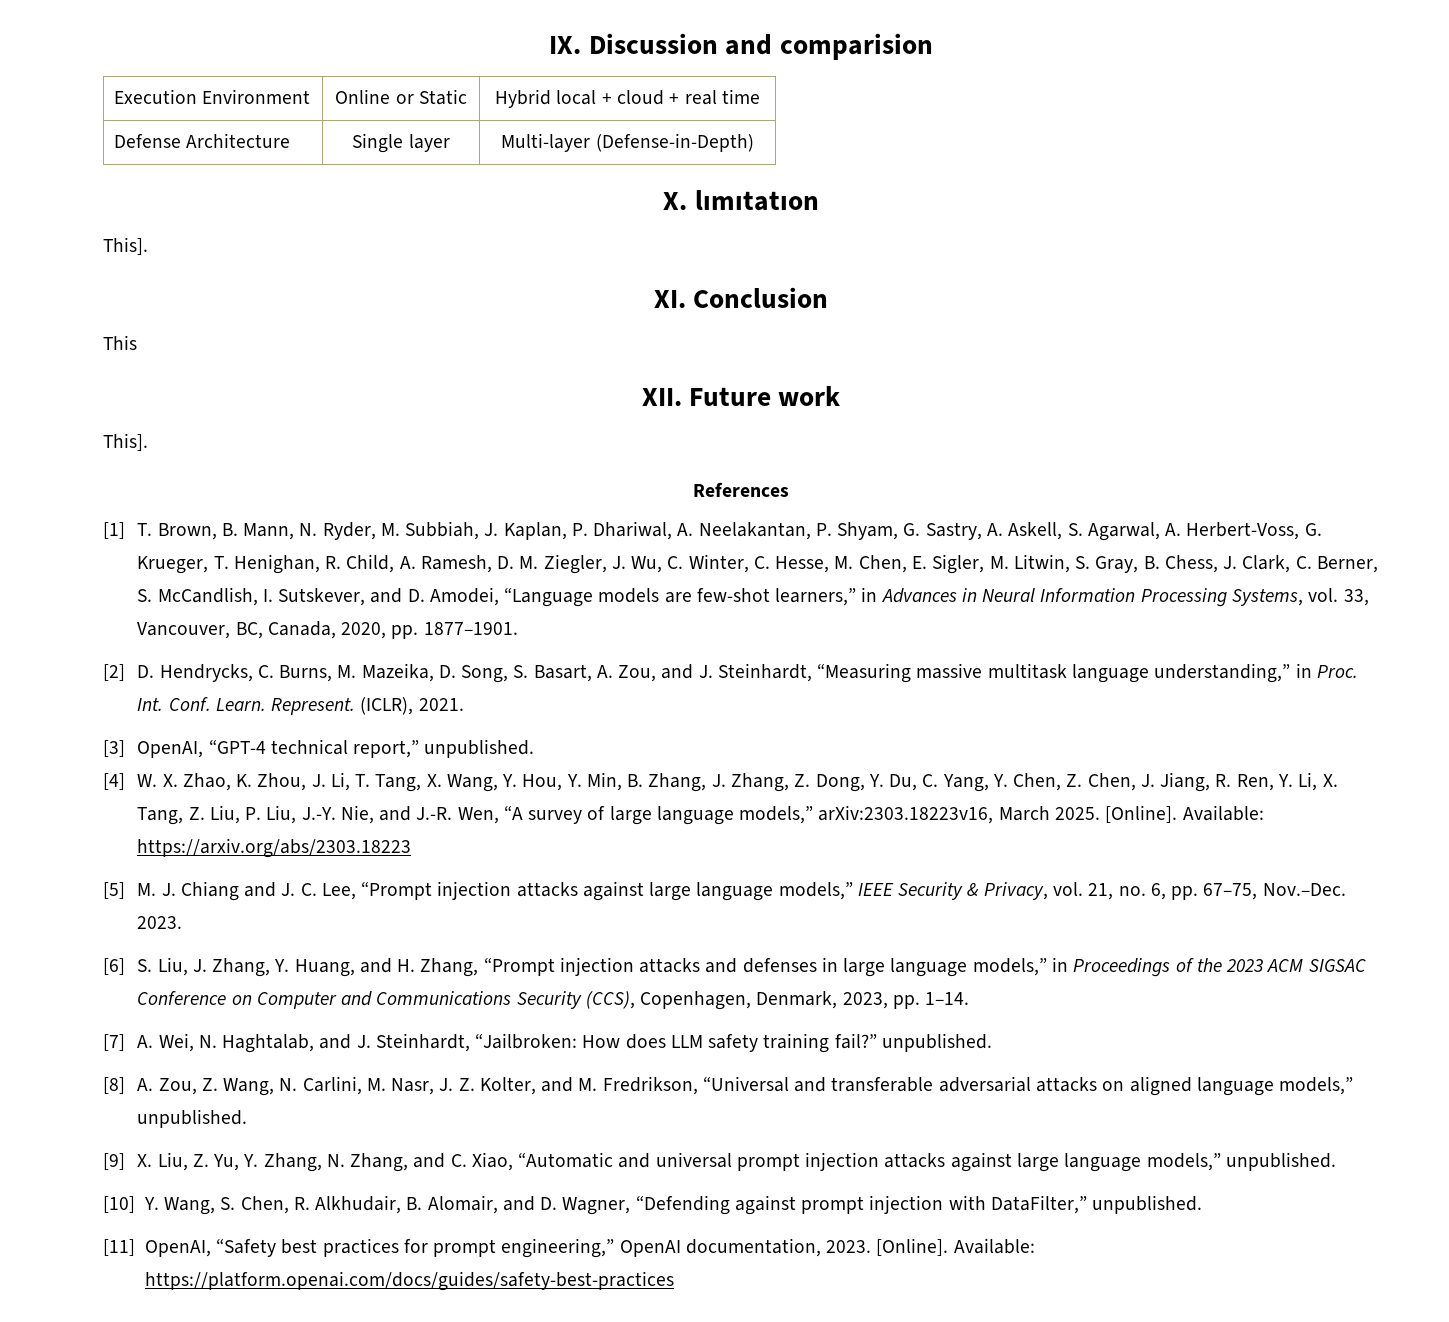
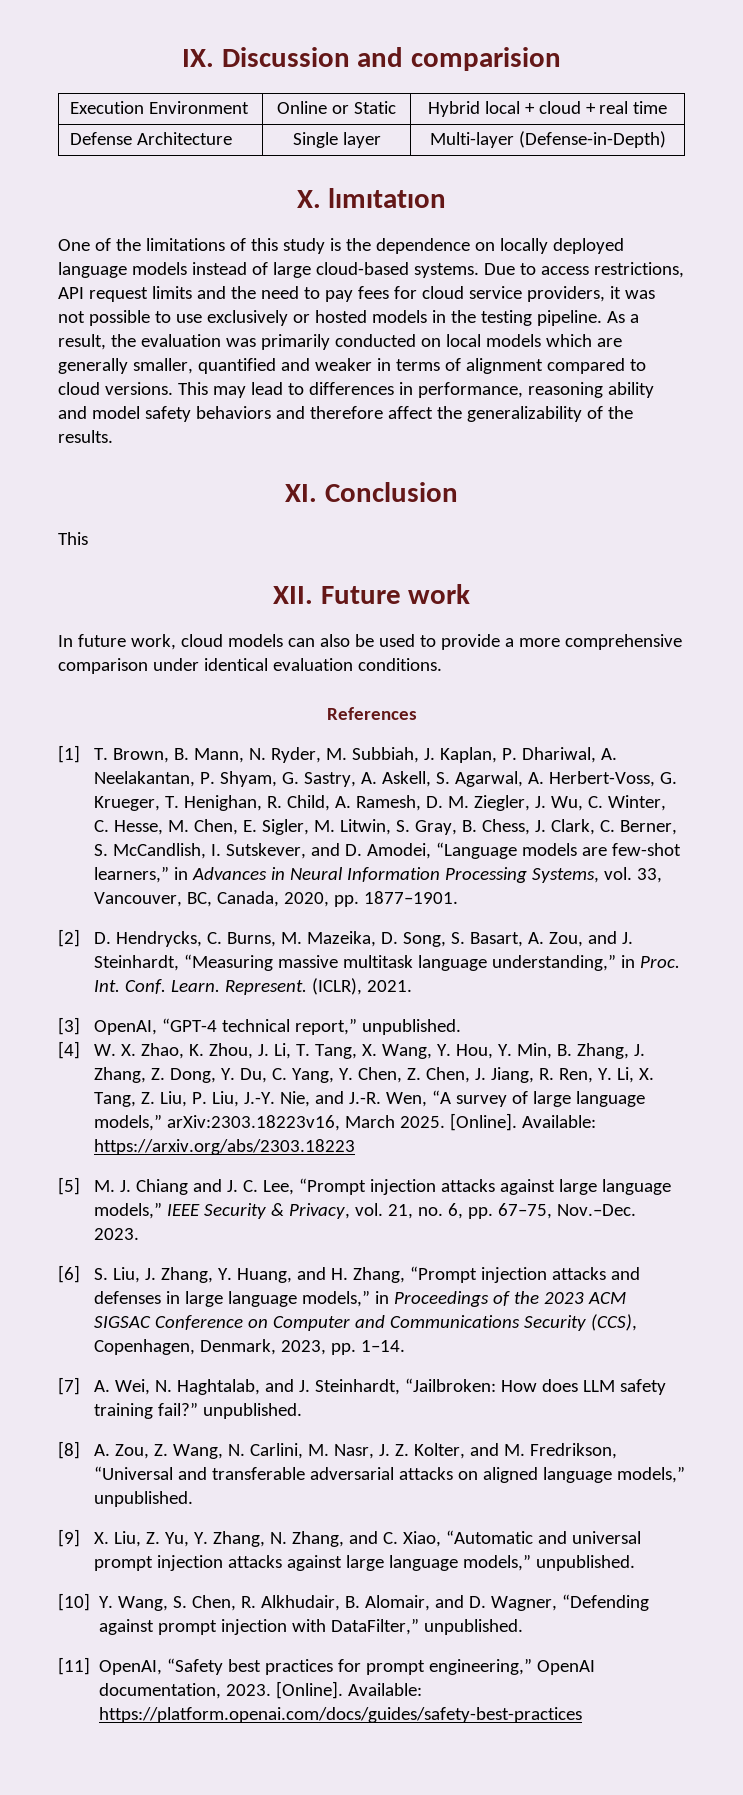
  X. lımıtatıon
- This].
+ One of the limitations of this study is the dependence on locally deployed language models instead of large cloud-based systems. Due to access restrictions, API request limits and the need to pay fees for cloud service providers, it was not possible to use exclusively or hosted models in the testing pipeline. As a result, the evaluation was primarily conducted on local models which are generally smaller, quantified and weaker in terms of alignment compared to cloud versions. This may lead to differences in performance, reasoning ability and model safety behaviors and therefore affect the generalizability of the results.
  XII. Future work
- This].
+ In future work, cloud models can also be used to provide a more comprehensive comparison under identical evaluation conditions.

